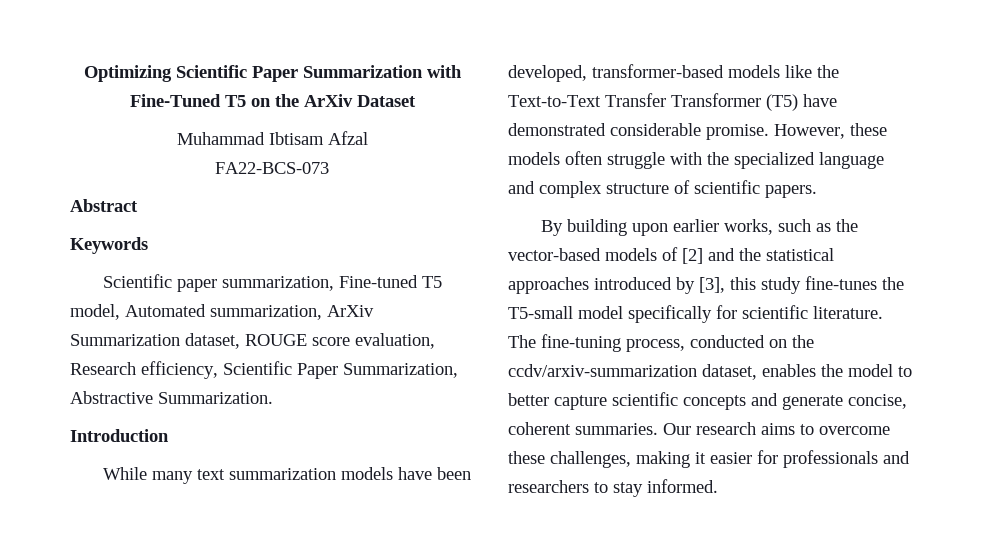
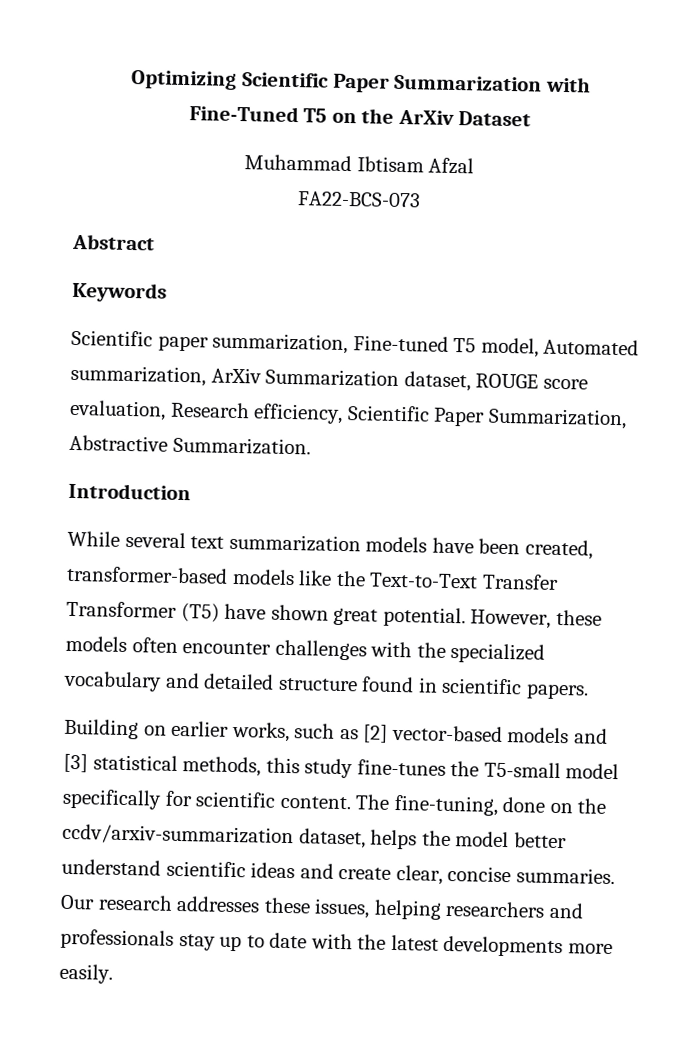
- While many text summarization models have been developed, transformer-based models like the Text-to-Text Transfer Transformer (T5) have demonstrated considerable promise.
+ While several text summarization models have been created, transformer-based models like the Text-to-Text Transfer Transformer (T5) have shown great potential.
- However, these models often struggle with the specialized language and complex structure of scientific papers.
+ However, these models often encounter challenges with the specialized vocabulary and detailed structure found in scientific papers.
- By building upon earlier works, such as the vector-based models of [2] and the statistical approaches introduced by [3], this study fine-tunes the T5-small model specifically for scientific literature. The fine-tuning process, conducted on the ccdv/arxiv-summarization dataset, enables the model to better capture scientific concepts and generate concise, coherent summaries. Our research aims to overcome these challenges, making it easier for professionals and researchers to stay informed.
+ Building on earlier works, such as [2] vector-based models and [3] statistical methods, this study fine-tunes the T5-small model specifically for scientific content. The fine-tuning, done on the ccdv/arxiv-summarization dataset, helps the model better understand scientific ideas and create clear, concise summaries. Our research addresses these issues, helping researchers and professionals stay up to date with the latest developments more easily.

